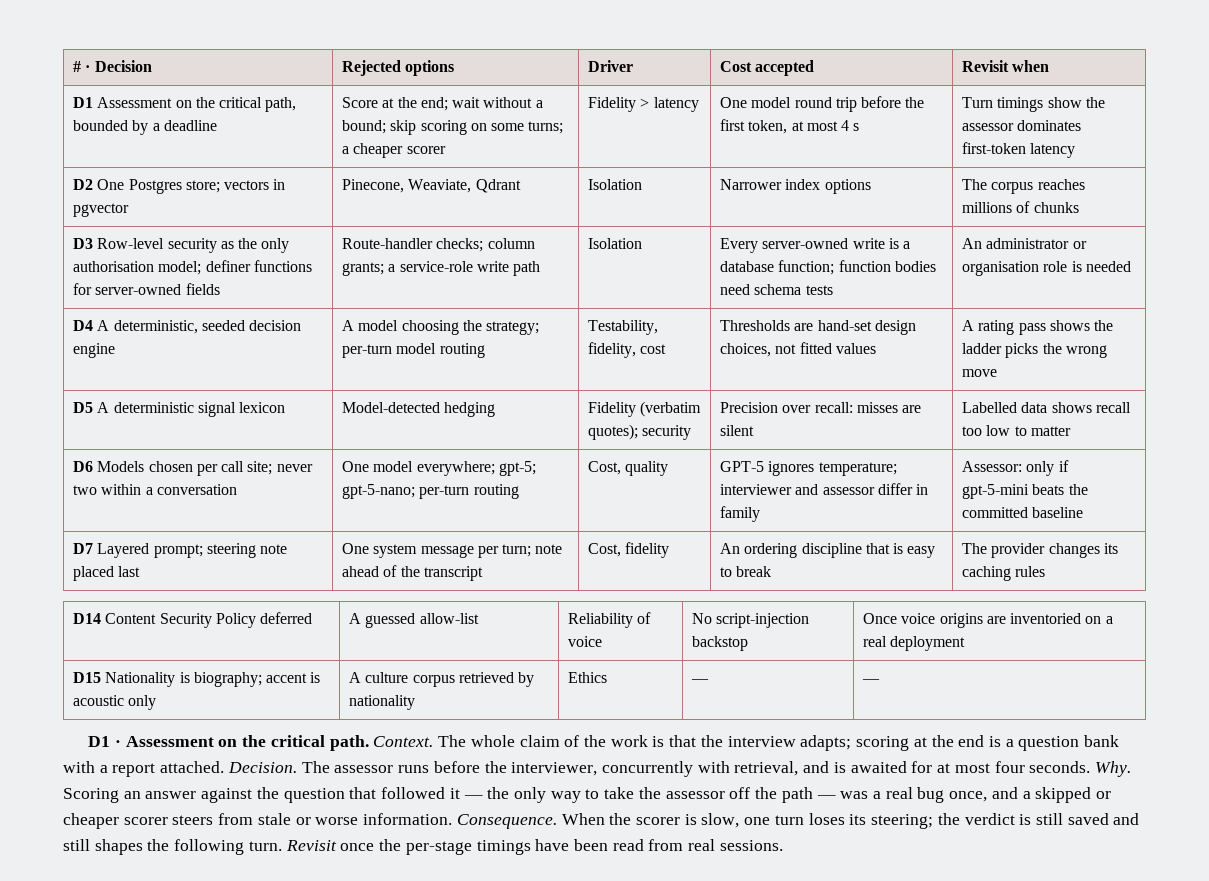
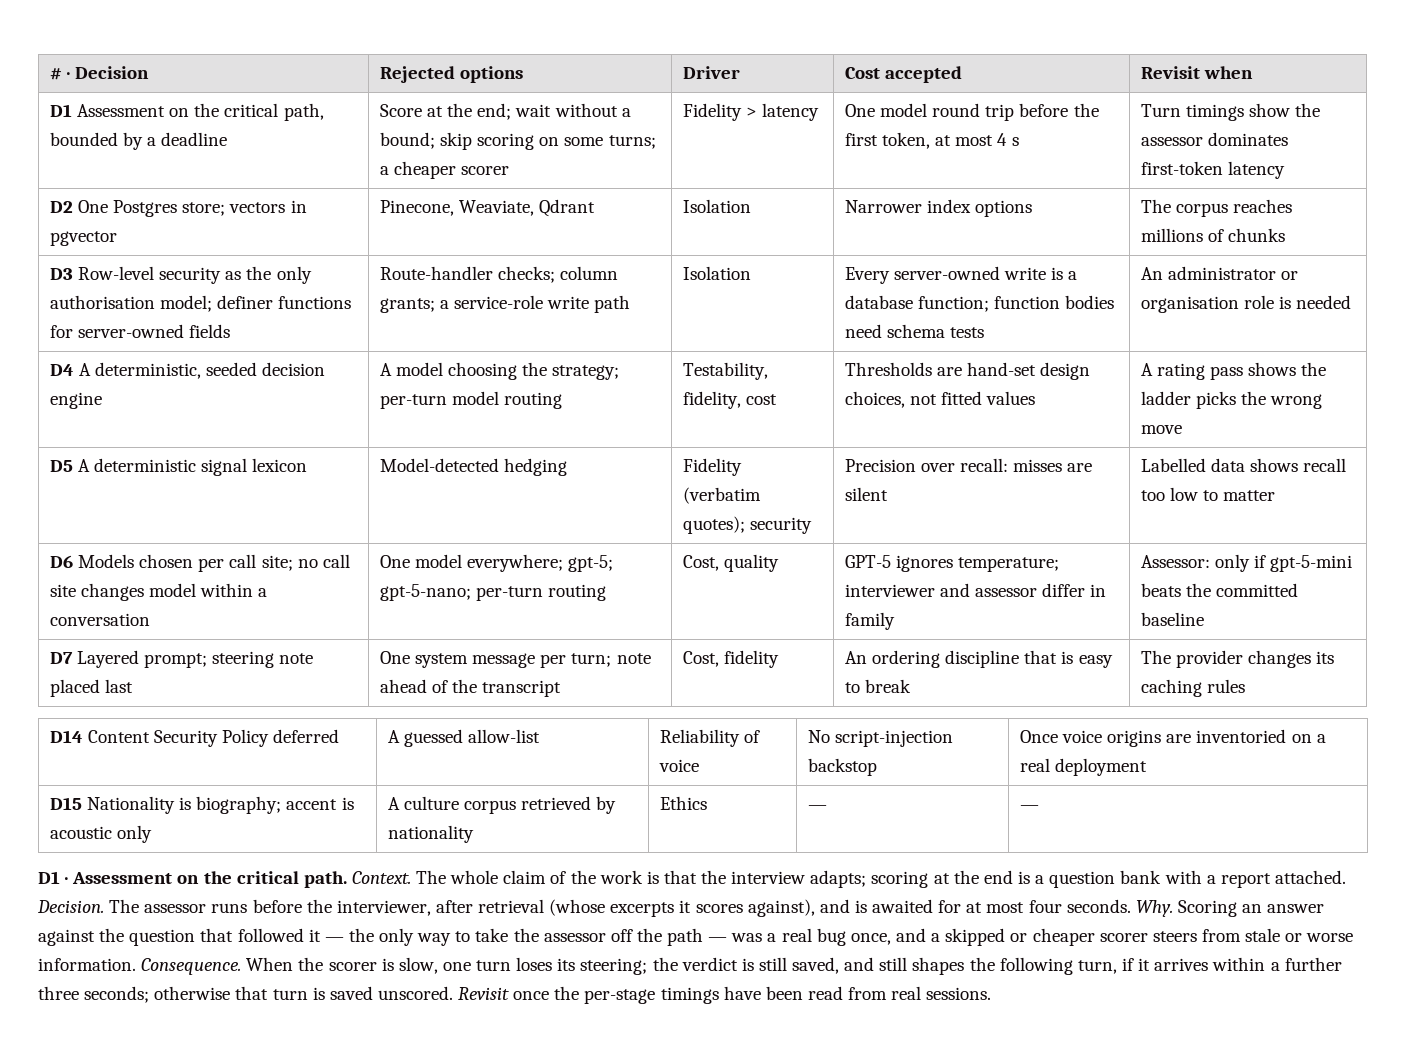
- D6 Models chosen per call site; never two within a conversation | One model everywhere; gpt-5; gpt-5-nano; per-turn routing | Cost, quality | GPT-5 ignores temperature; interviewer and assessor differ in family | Assessor: only if gpt-5-mini beats the committed baseline
+ D6 Models chosen per call site; no call site changes model within a conversation | One model everywhere; gpt-5; gpt-5-nano; per-turn routing | Cost, quality | GPT-5 ignores temperature; interviewer and assessor differ in family | Assessor: only if gpt-5-mini beats the committed baseline
- The assessor runs before the interviewer, concurrently with retrieval, and is awaited for at most four seconds.
+ The assessor runs before the interviewer, after retrieval (whose excerpts it scores against), and is awaited for at most four seconds.
- When the scorer is slow, one turn loses its steering; the verdict is still saved and still shapes the following turn.
+ When the scorer is slow, one turn loses its steering; the verdict is still saved, and still shapes the following turn, if it arrives within a further three seconds; otherwise that turn is saved unscored.

